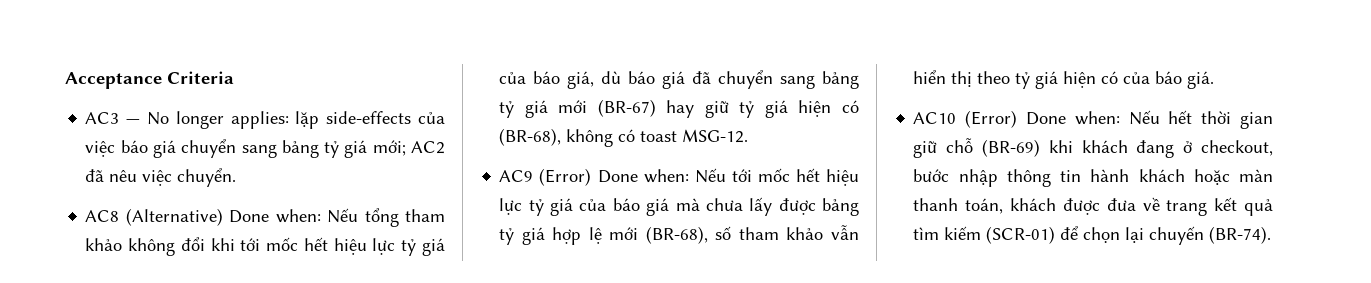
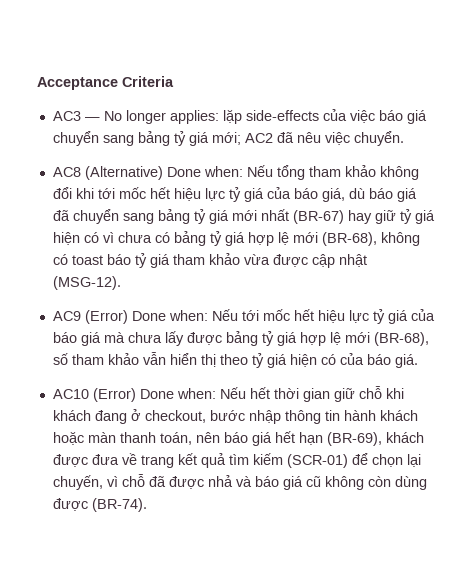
- AC8 (Alternative) Done when: Nếu tổng tham khảo không đổi khi tới mốc hết hiệu lực tỷ giá của báo giá, dù báo giá đã chuyển sang bảng tỷ giá mới (BR-67) hay giữ tỷ giá hiện có (BR-68), không có toast MSG-12.
+ AC8 (Alternative) Done when: Nếu tổng tham khảo không đổi khi tới mốc hết hiệu lực tỷ giá của báo giá, dù báo giá đã chuyển sang bảng tỷ giá mới nhất (BR-67) hay giữ tỷ giá hiện có vì chưa có bảng tỷ giá hợp lệ mới (BR-68), không có toast báo tỷ giá tham khảo vừa được cập nhật (MSG-12).
- AC10 (Error) Done when: Nếu hết thời gian giữ chỗ (BR-69) khi khách đang ở checkout, bước nhập thông tin hành khách hoặc màn thanh toán, khách được đưa về trang kết quả tìm kiếm (SCR-01) để chọn lại chuyến (BR-74).
+ AC10 (Error) Done when: Nếu hết thời gian giữ chỗ khi khách đang ở checkout, bước nhập thông tin hành khách hoặc màn thanh toán, nên báo giá hết hạn (BR-69), khách được đưa về trang kết quả tìm kiếm (SCR-01) để chọn lại chuyến, vì chỗ đã được nhả và báo giá cũ không còn dùng được (BR-74).

